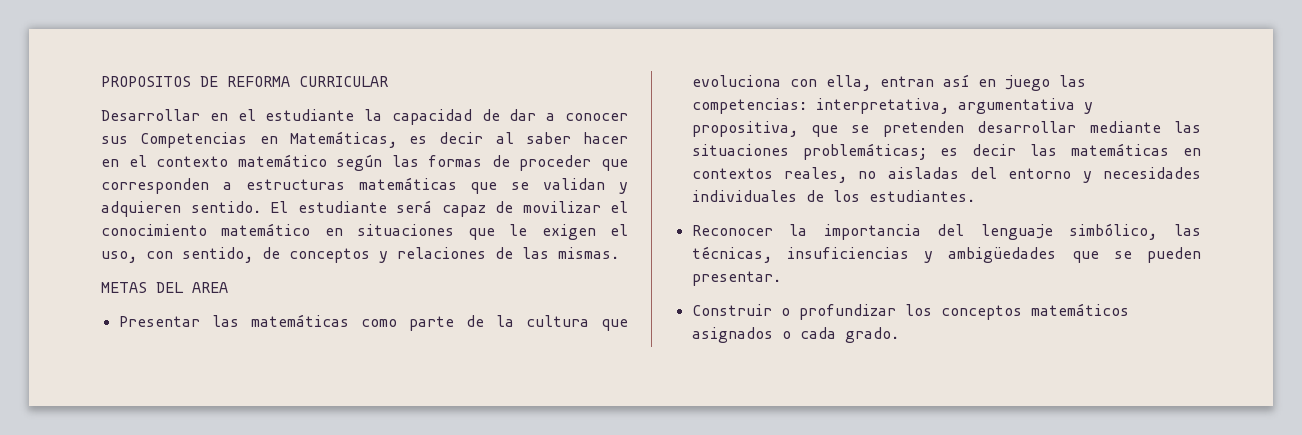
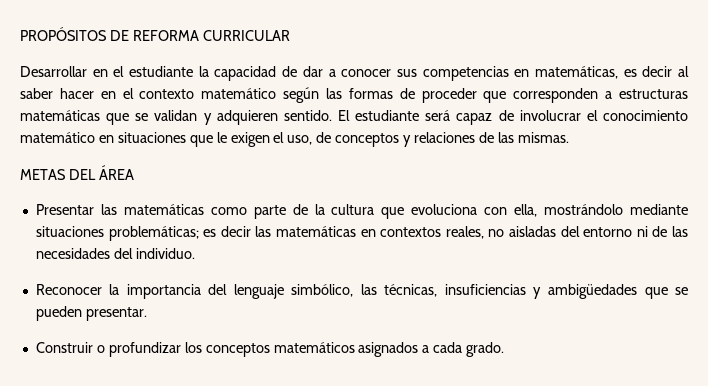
- PROPOSITOS DE REFORMA CURRICULAR
+ PROPÓSITOS DE REFORMA CURRICULAR
- Desarrollar en el estudiante la capacidad de dar a conocer sus Competencias en Matemáticas, es decir al saber hacer en el contexto matemático según las formas de proceder que corresponden a estructuras matemáticas que se validan y adquieren sentido.
+ Desarrollar en el estudiante la capacidad de dar a conocer sus competencias en matemáticas, es decir al saber hacer en el contexto matemático según las formas de proceder que corresponden a estructuras matemáticas que se validan y adquieren sentido.
- El estudiante será capaz de movilizar el conocimiento matemático en situaciones que le exigen el uso, con sentido, de conceptos y relaciones de las mismas.
+ El estudiante será capaz de involucrar el conocimiento matemático en situaciones que le exigen el uso, de conceptos y relaciones de las mismas.
- METAS DEL AREA
+ METAS DEL ÁREA
- Presentar las matemáticas como parte de la cultura que evoluciona con ella, entran así en juego las competencias: interpretativa, argumentativa y propositiva, que se pretenden desarrollar mediante las situaciones problemáticas; es decir las matemáticas en contextos reales, no aisladas del entorno y necesidades individuales de los estudiantes.
+ Presentar las matemáticas como parte de la cultura que evoluciona con ella, mostrándolo mediante situaciones problemáticas; es decir las matemáticas en contextos reales, no aisladas del entorno ni de las necesidades del individuo.
- Construir o profundizar los conceptos matemáticos asignados o cada grado.
+ Construir o profundizar los conceptos matemáticos asignados a cada grado.

